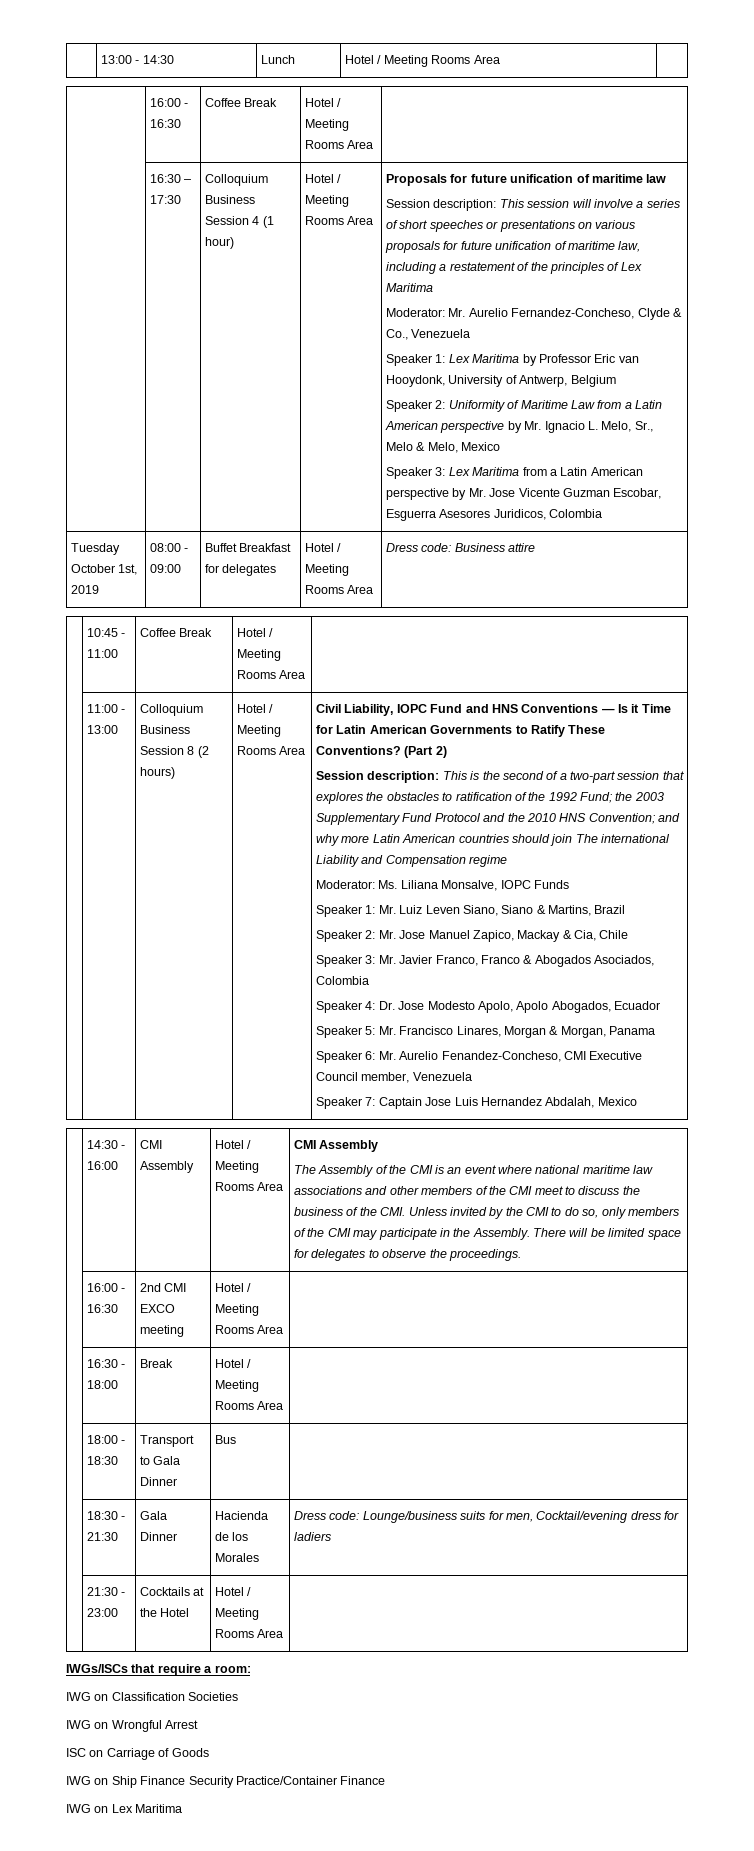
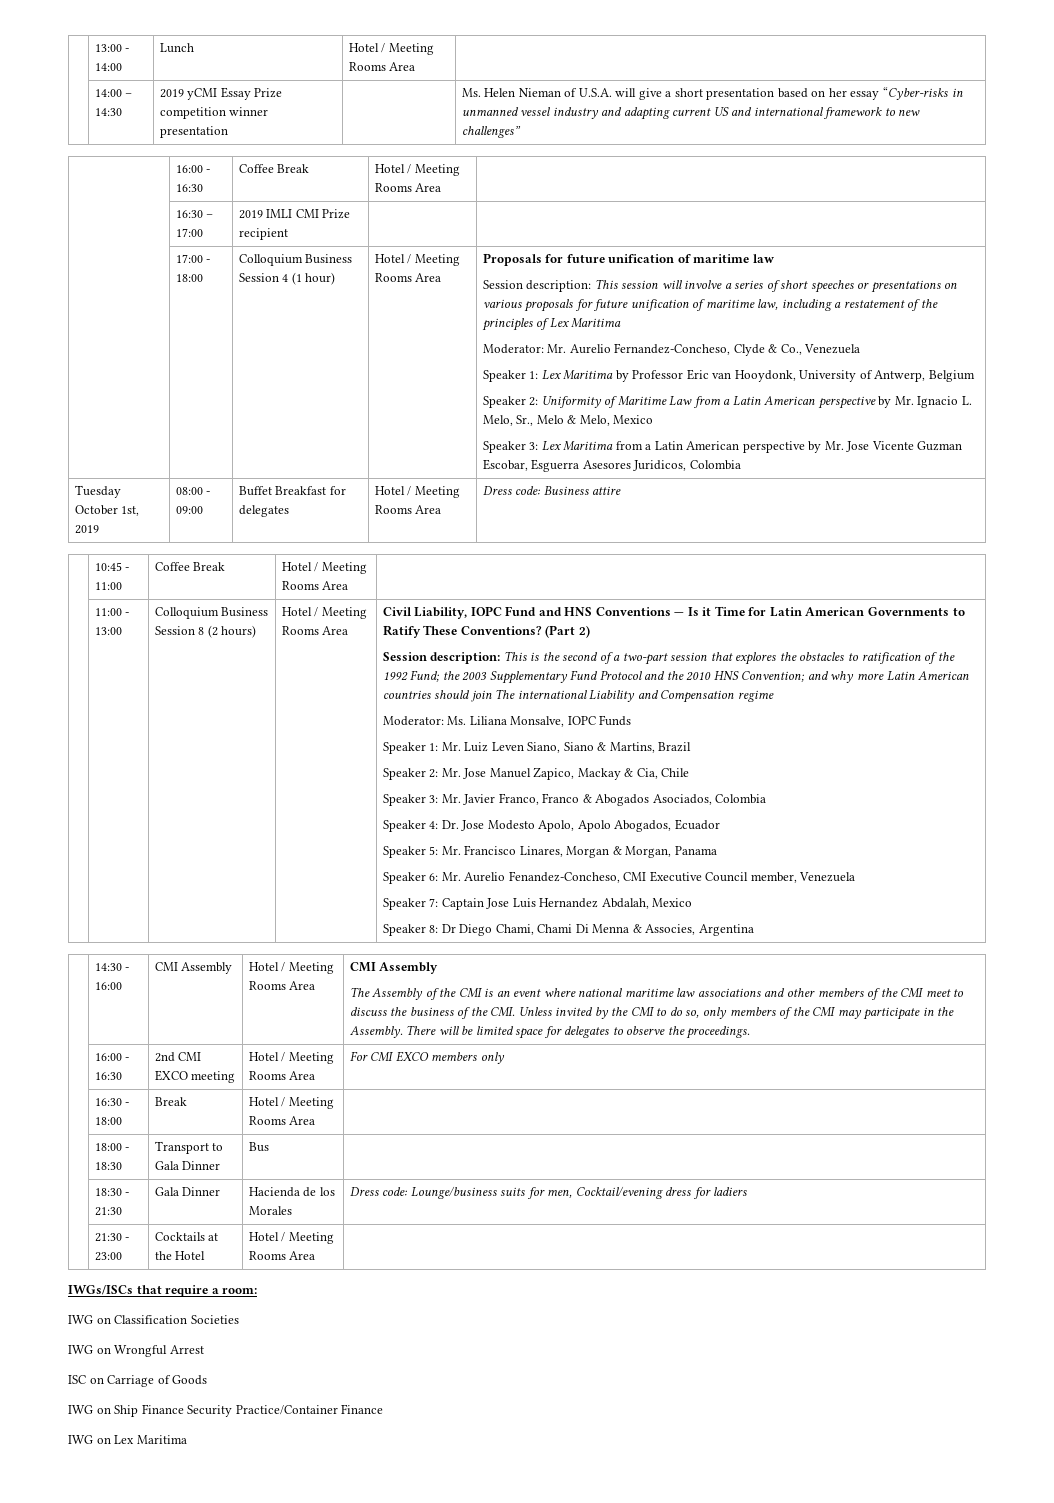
- | 13:00 - 14:30 | Lunch | Hotel / Meeting Rooms Area |
+ | 13:00 - 14:00 | Lunch | Hotel / Meeting Rooms Area |
+ | 14:00 – 14:30 | 2019 yCMI Essay Prize competition winner presentation | | Ms. Helen Nieman of U.S.A. will give a short presentation based on her essay “Cyber-risks in unmanned vessel industry and adapting current US and international framework to new challenges”
- 16:30 – 17:30
+ 16:30 – 17:00 | 2019 IMLI CMI Prize recipient | |
+ | 17:00 - 18:00
+ Speaker 8: Dr Diego Chami, Chami Di Menna & Associes, Argentina
- | 16:00 - 16:30 | 2nd CMI EXCO meeting | Hotel / Meeting Rooms Area |
+ | 16:00 - 16:30 | 2nd CMI EXCO meeting | Hotel / Meeting Rooms Area | For CMI EXCO members only

